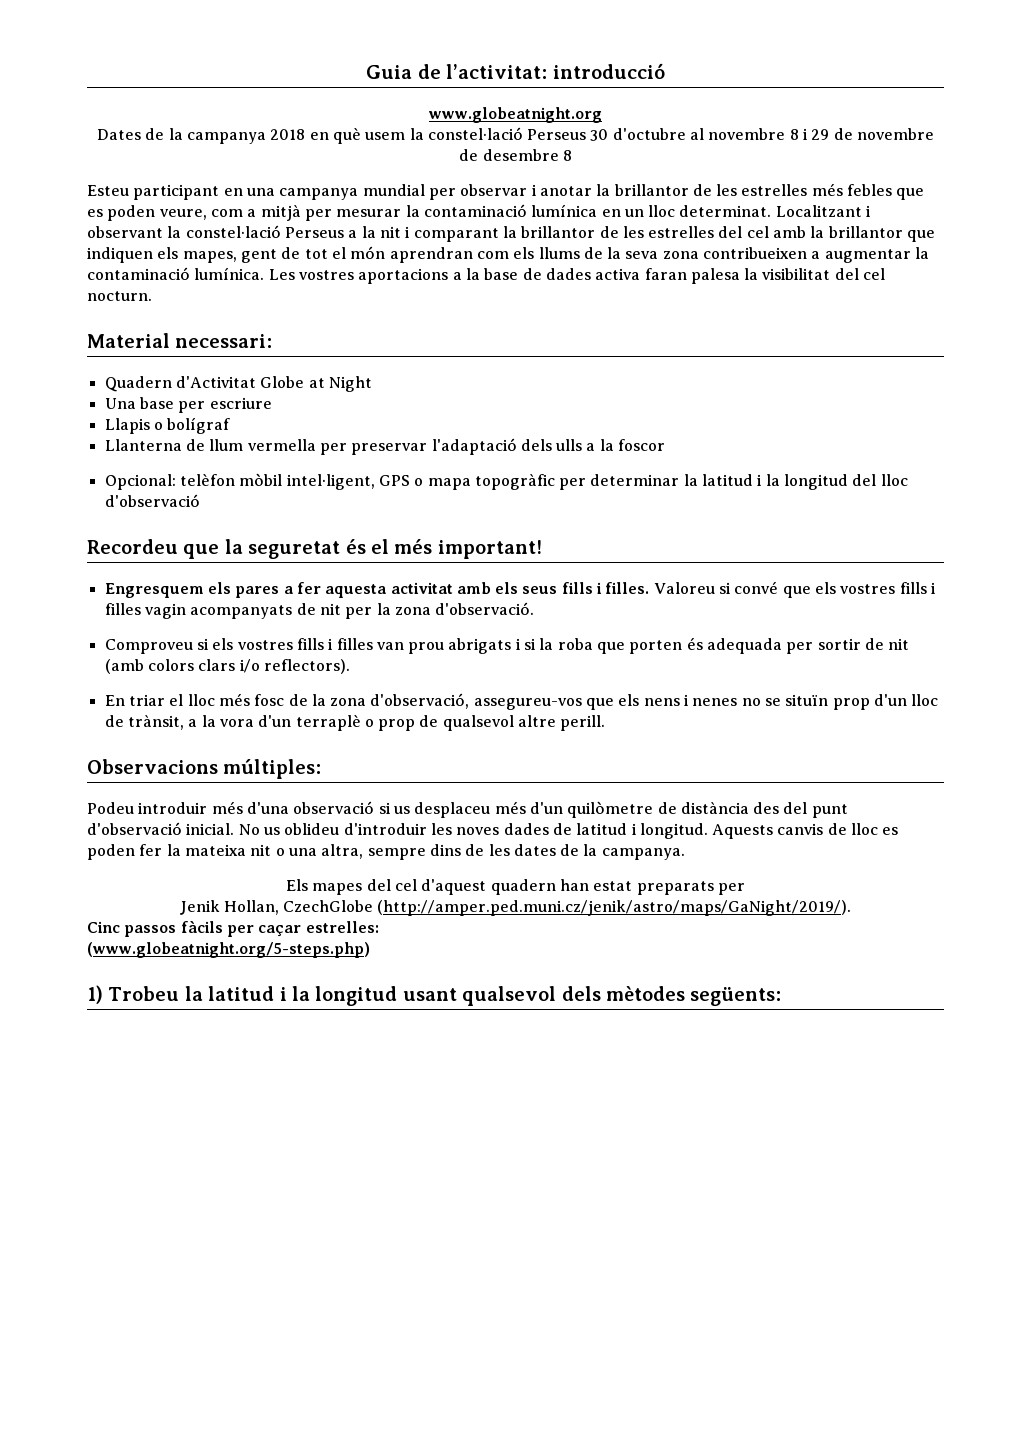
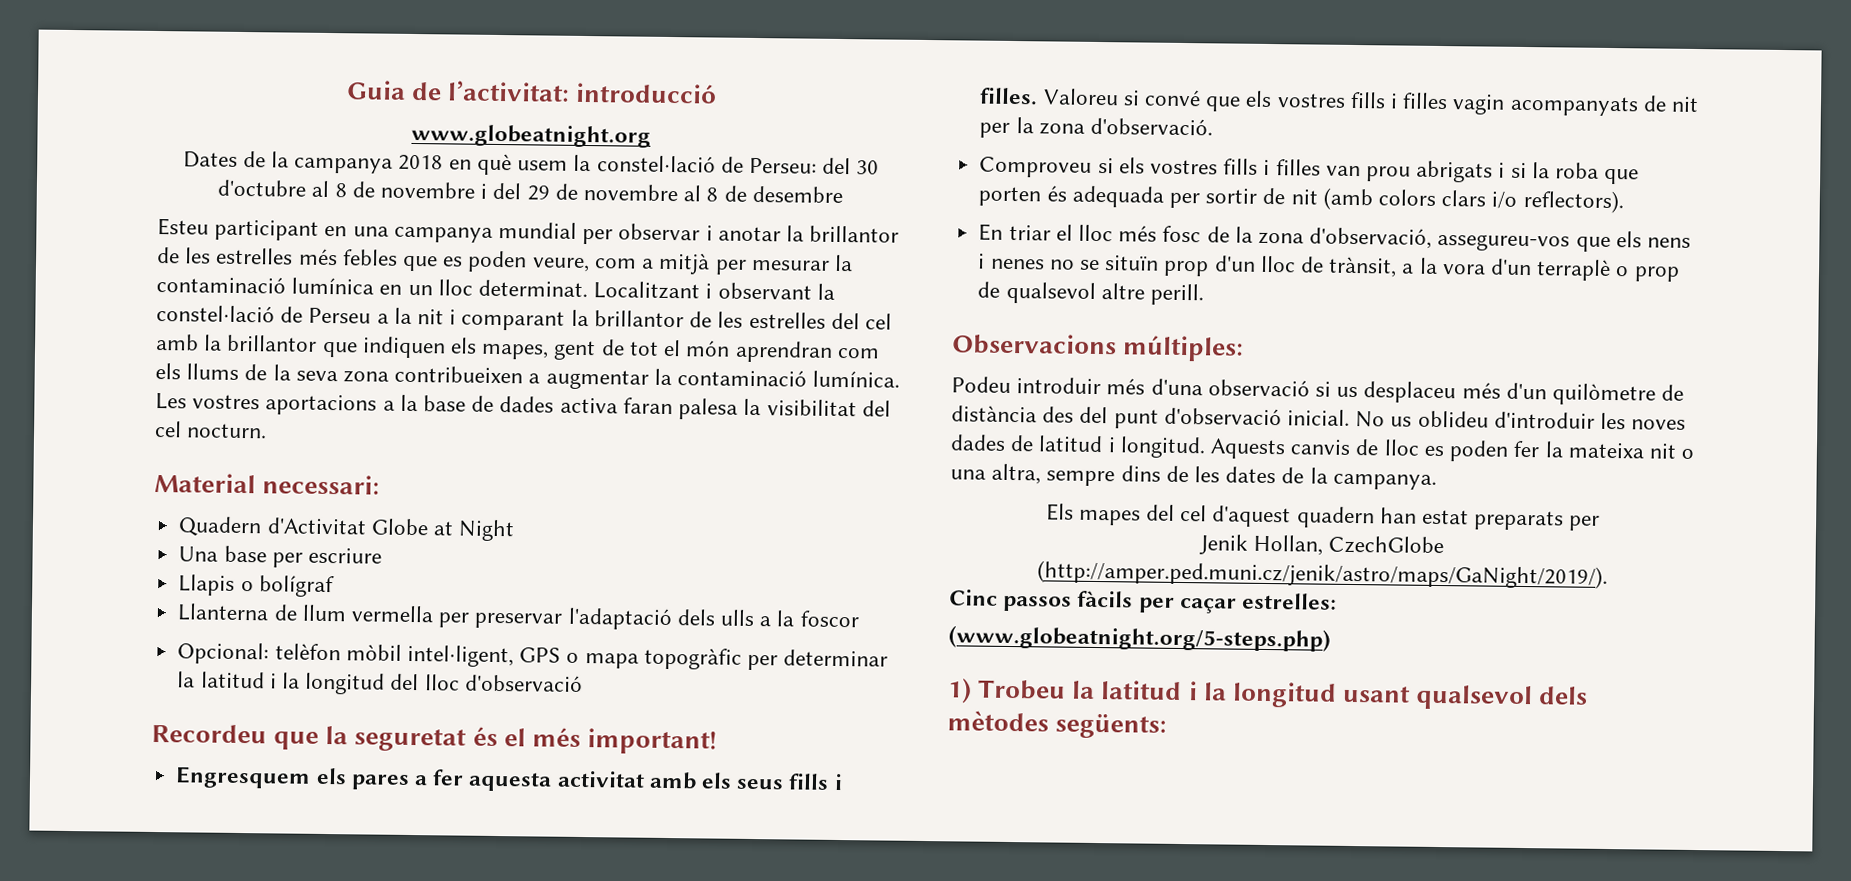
- Dates de la campanya 2018 en què usem la constel·lació Perseus 30 d'octubre al novembre 8 i 29 de novembre de desembre 8
+ Dates de la campanya 2018 en què usem la constel·lació de Perseu: del 30 d'octubre al 8 de novembre i del 29 de novembre al 8 de desembre
- Localitzant i observant la constel·lació Perseus a la nit i comparant la brillantor de les estrelles del cel amb la brillantor que indiquen els mapes, gent de tot el món aprendran com els llums de la seva zona contribueixen a augmentar la contaminació lumínica.
+ Localitzant i observant la constel·lació de Perseu a la nit i comparant la brillantor de les estrelles del cel amb la brillantor que indiquen els mapes, gent de tot el món aprendran com els llums de la seva zona contribueixen a augmentar la contaminació lumínica.

